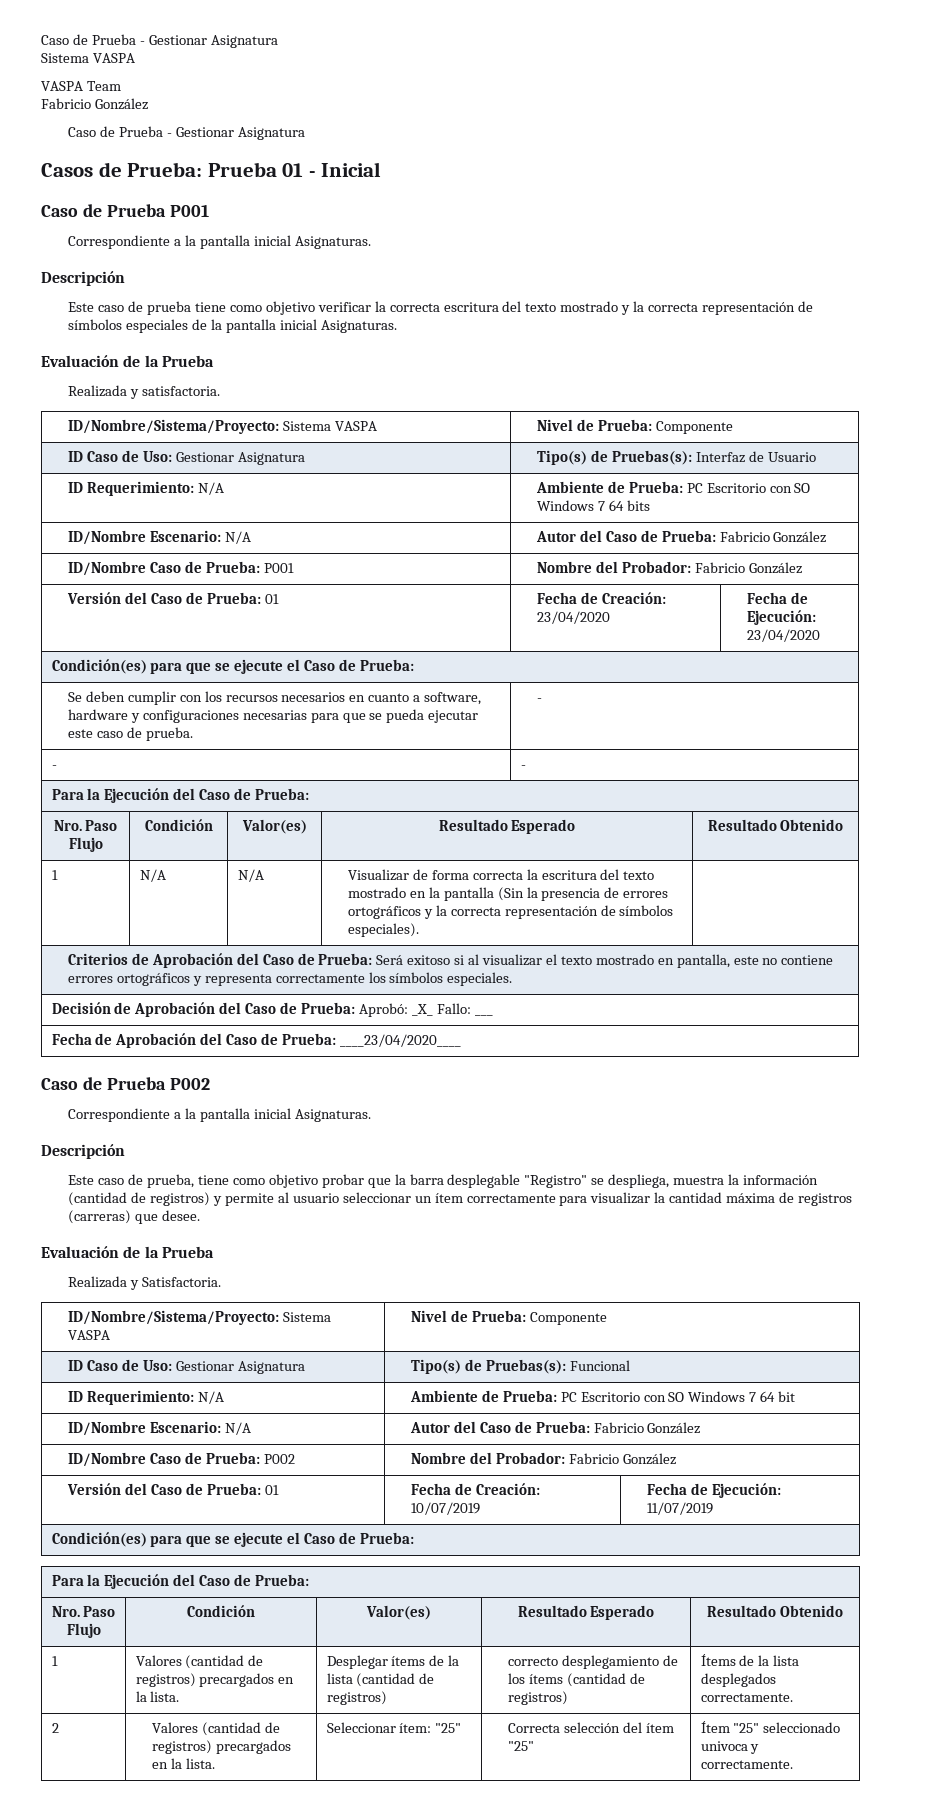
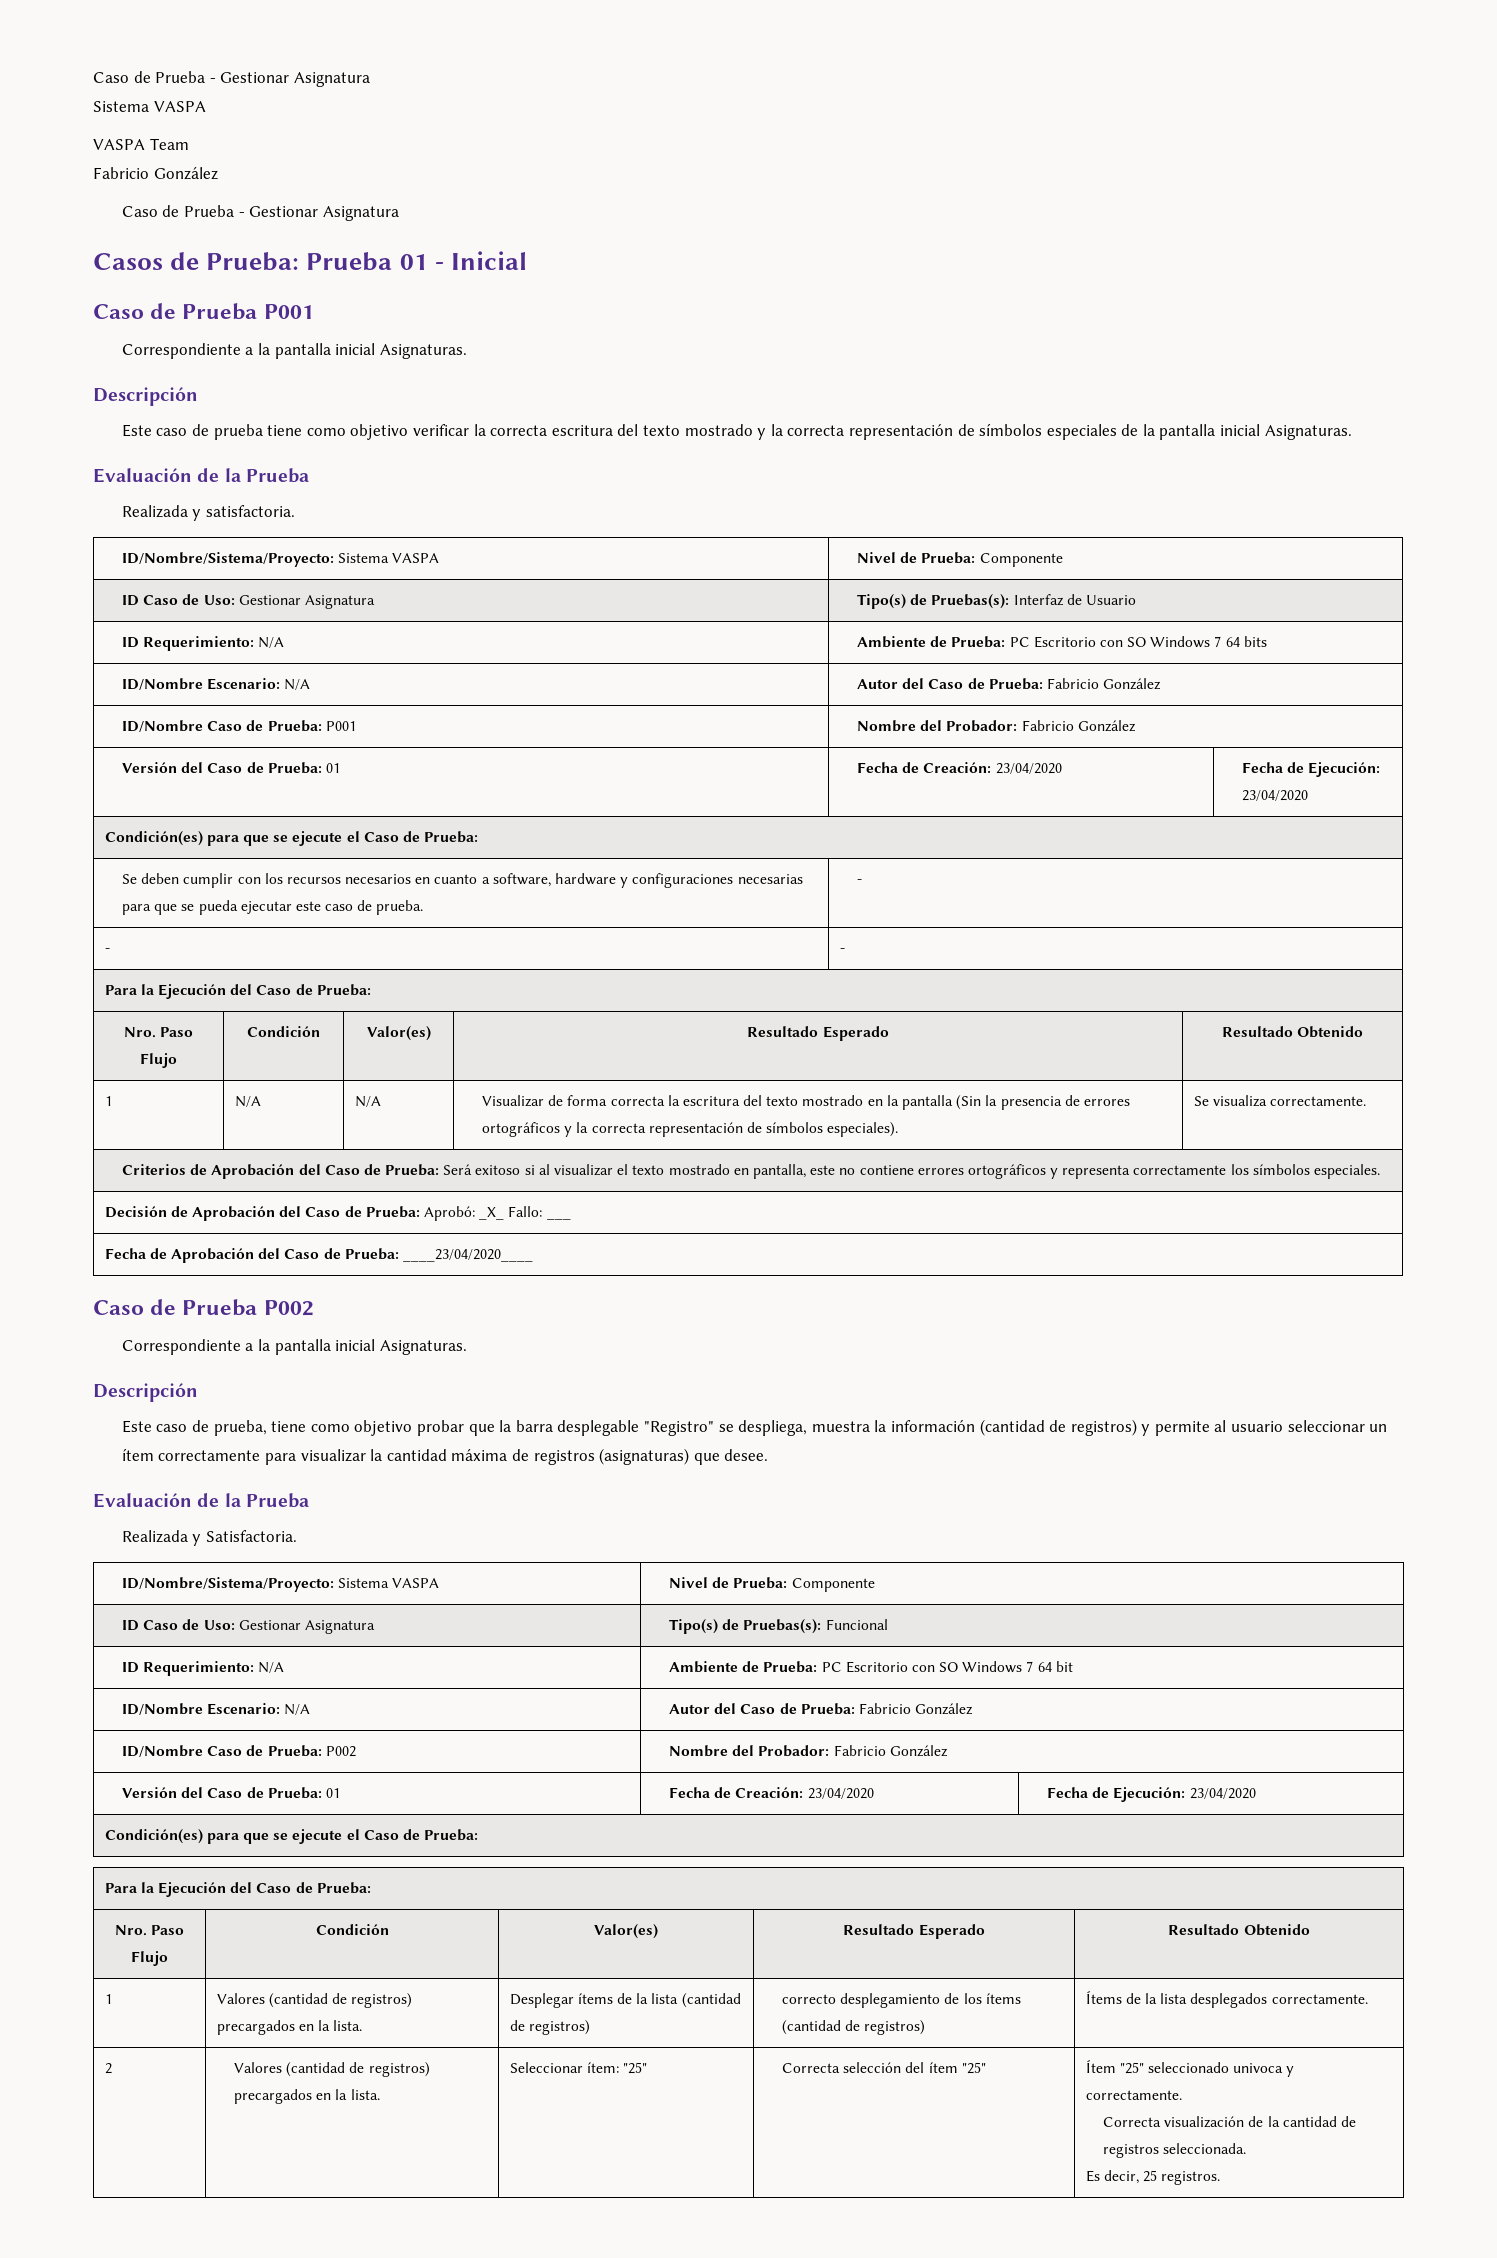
- 1 | N/A | N/A | Visualizar de forma correcta la escritura del texto mostrado en la pantalla (Sin la presencia de errores ortográficos y la correcta representación de símbolos especiales). |
+ 1 | N/A | N/A | Visualizar de forma correcta la escritura del texto mostrado en la pantalla (Sin la presencia de errores ortográficos y la correcta representación de símbolos especiales). | Se visualiza correctamente.
- Este caso de prueba, tiene como objetivo probar que la barra desplegable "Registro" se despliega, muestra la información (cantidad de registros) y permite al usuario seleccionar un ítem correctamente para visualizar la cantidad máxima de registros (carreras) que desee.
+ Este caso de prueba, tiene como objetivo probar que la barra desplegable "Registro" se despliega, muestra la información (cantidad de registros) y permite al usuario seleccionar un ítem correctamente para visualizar la cantidad máxima de registros (asignaturas) que desee.
  ID/Nombre Caso de Prueba: P002 | Nombre del Probador: Fabricio González
- Versión del Caso de Prueba: 01 | Fecha de Creación: 10/07/2019 | Fecha de Ejecución: 11/07/2019
+ Versión del Caso de Prueba: 01 | Fecha de Creación: 23/04/2020 | Fecha de Ejecución: 23/04/2020
  2 | Valores (cantidad de registros) precargados en la lista. | Seleccionar ítem: "25" | Correcta selección del ítem "25" | Ítem "25" seleccionado univoca y correctamente.
+ Correcta visualización de la cantidad de registros seleccionada.
+ Es decir, 25 registros.

